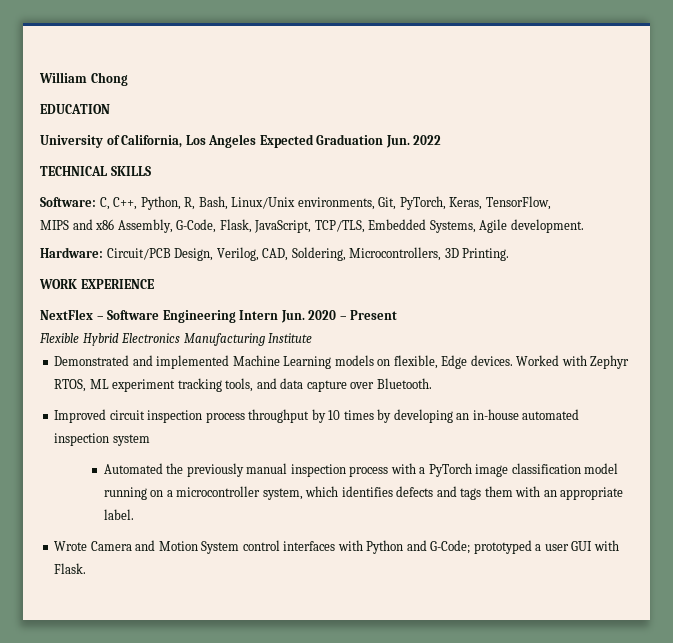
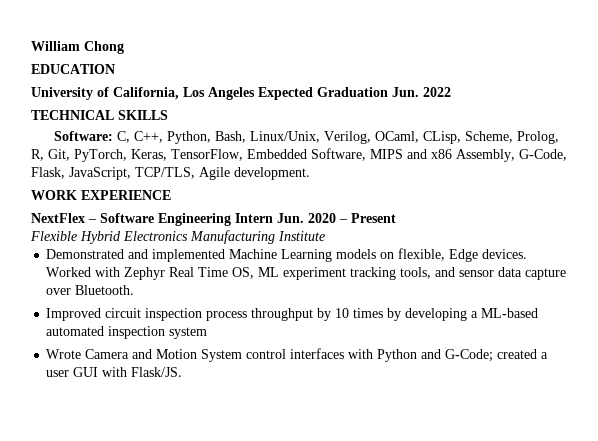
- Software: C, C++, Python, R, Bash, Linux/Unix environments, Git, PyTorch, Keras, TensorFlow,
- MIPS and x86 Assembly, G-Code, Flask, JavaScript, TCP/TLS, Embedded Systems, Agile development.
+ Software: C, C++, Python, Bash, Linux/Unix, Verilog, OCaml, CLisp, Scheme, Prolog, R, Git, PyTorch, Keras, TensorFlow, Embedded Software, MIPS and x86 Assembly, G-Code, Flask, JavaScript, TCP/TLS, Agile development.
- Hardware: Circuit/PCB Design, Verilog, CAD, Soldering, Microcontrollers, 3D Printing.
- Worked with Zephyr RTOS, ML experiment tracking tools, and data capture over Bluetooth.
+ Worked with Zephyr Real Time OS, ML experiment tracking tools, and sensor data capture over Bluetooth.
- Improved circuit inspection process throughput by 10 times by developing an in-house automated inspection system
+ Improved circuit inspection process throughput by 10 times by developing a ML-based automated inspection system
- Automated the previously manual inspection process with a PyTorch image classification model running on a microcontroller system, which identifies defects and tags them with an appropriate label.
- Wrote Camera and Motion System control interfaces with Python and G-Code; prototyped a user GUI with Flask.
+ Wrote Camera and Motion System control interfaces with Python and G-Code; created a user GUI with Flask/JS.

